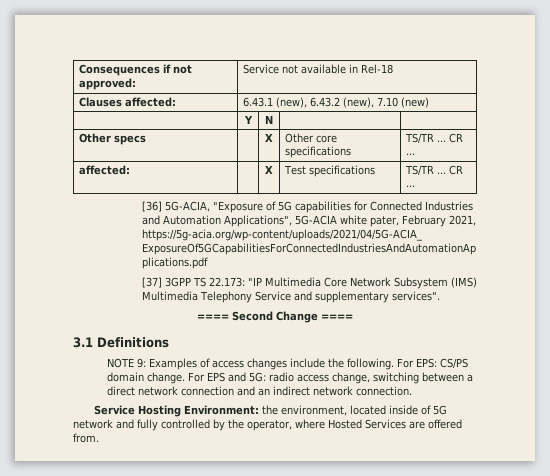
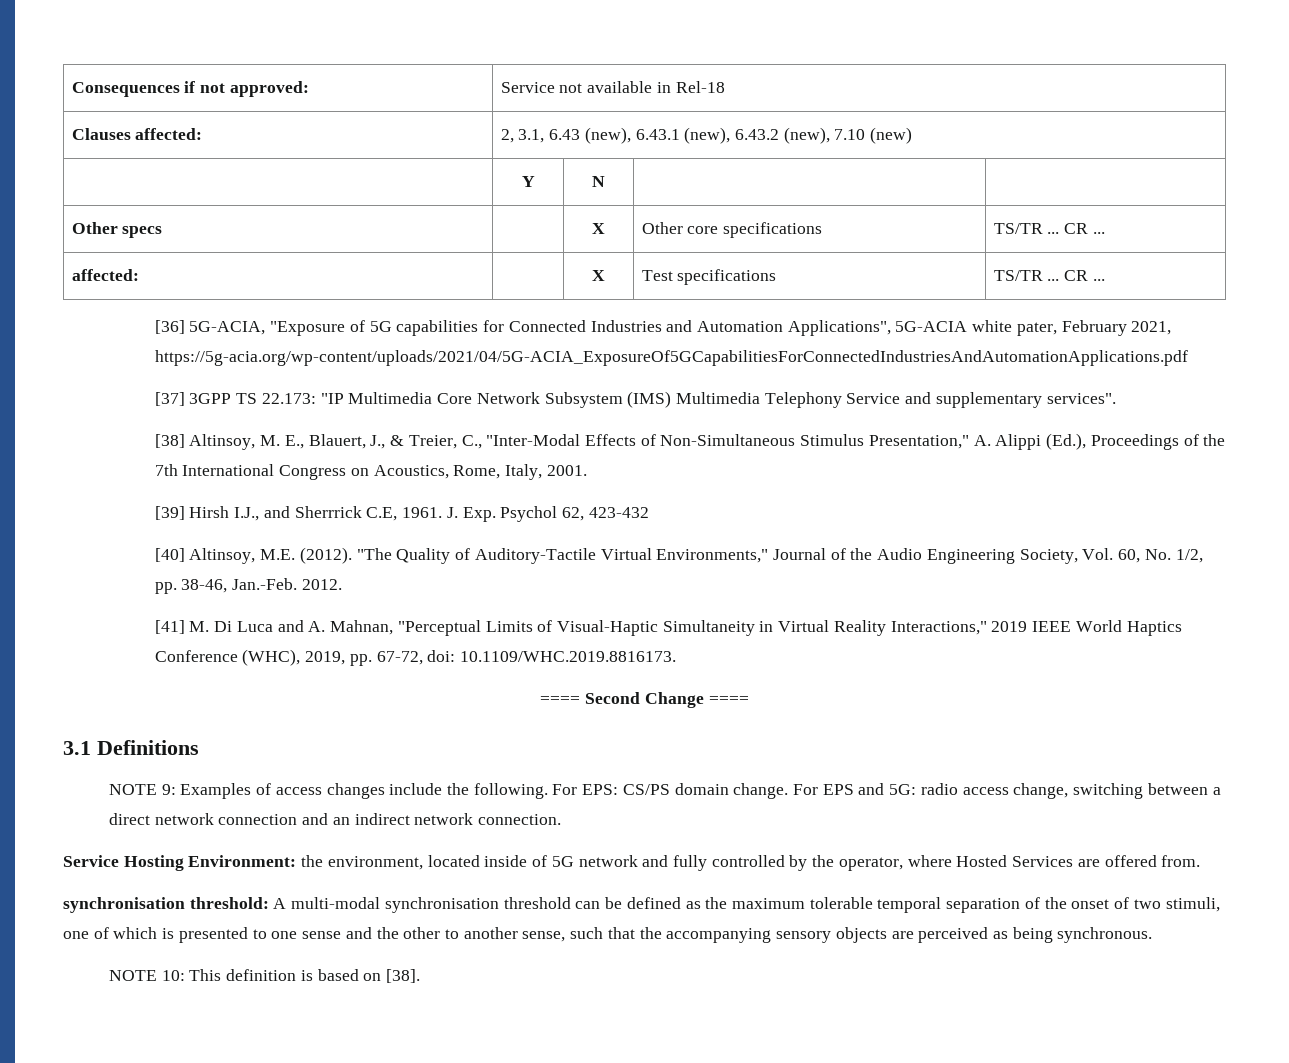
- Clauses affected: | 6.43.1 (new), 6.43.2 (new), 7.10 (new)
+ Clauses affected: | 2, 3.1, 6.43 (new), 6.43.1 (new), 6.43.2 (new), 7.10 (new)
+ [38] Altinsoy, M. E., Blauert, J., & Treier, C., "Inter-Modal Effects of Non-Simultaneous Stimulus Presentation," A. Alippi (Ed.), Proceedings of the 7th International Congress on Acoustics, Rome, Italy, 2001.
+ [39] Hirsh I.J., and Sherrrick C.E, 1961. J. Exp. Psychol 62, 423-432
+ [40] Altinsoy, M.E. (2012). "The Quality of Auditory-Tactile Virtual Environments," Journal of the Audio Engineering Society, Vol. 60, No. 1/2, pp. 38-46, Jan.-Feb. 2012.
+ [41] M. Di Luca and A. Mahnan, "Perceptual Limits of Visual-Haptic Simultaneity in Virtual Reality Interactions," 2019 IEEE World Haptics Conference (WHC), 2019, pp. 67-72, doi: 10.1109/WHC.2019.8816173.
+ synchronisation threshold: A multi-modal synchronisation threshold can be defined as the maximum tolerable temporal separation of the onset of two stimuli, one of which is presented to one sense and the other to another sense, such that the accompanying sensory objects are perceived as being synchronous.
+ NOTE 10: This definition is based on [38].

